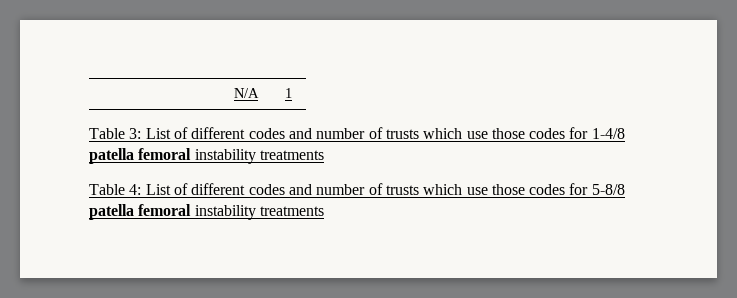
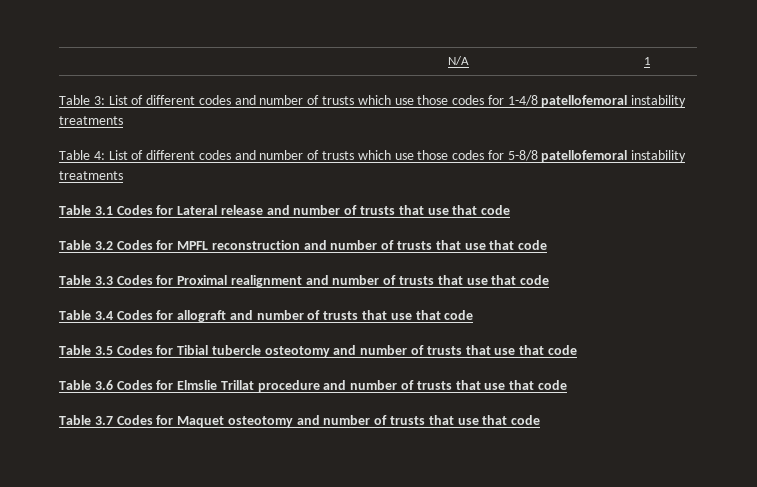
- Table 3: List of different codes and number of trusts which use those codes for 1-4/8 patella femoral instability treatments
+ Table 3: List of different codes and number of trusts which use those codes for 1-4/8 patellofemoral instability treatments
- Table 4: List of different codes and number of trusts which use those codes for 5-8/8 patella femoral instability treatments
+ Table 4: List of different codes and number of trusts which use those codes for 5-8/8 patellofemoral instability treatments
+ Table 3.1 Codes for Lateral release and number of trusts that use that code
+ Table 3.2 Codes for MPFL reconstruction and number of trusts that use that code
+ Table 3.3 Codes for Proximal realignment and number of trusts that use that code
+ Table 3.4 Codes for allograft and number of trusts that use that code
+ Table 3.5 Codes for Tibial tubercle osteotomy and number of trusts that use that code
+ Table 3.6 Codes for Elmslie Trillat procedure and number of trusts that use that code
+ Table 3.7 Codes for Maquet osteotomy and number of trusts that use that code

